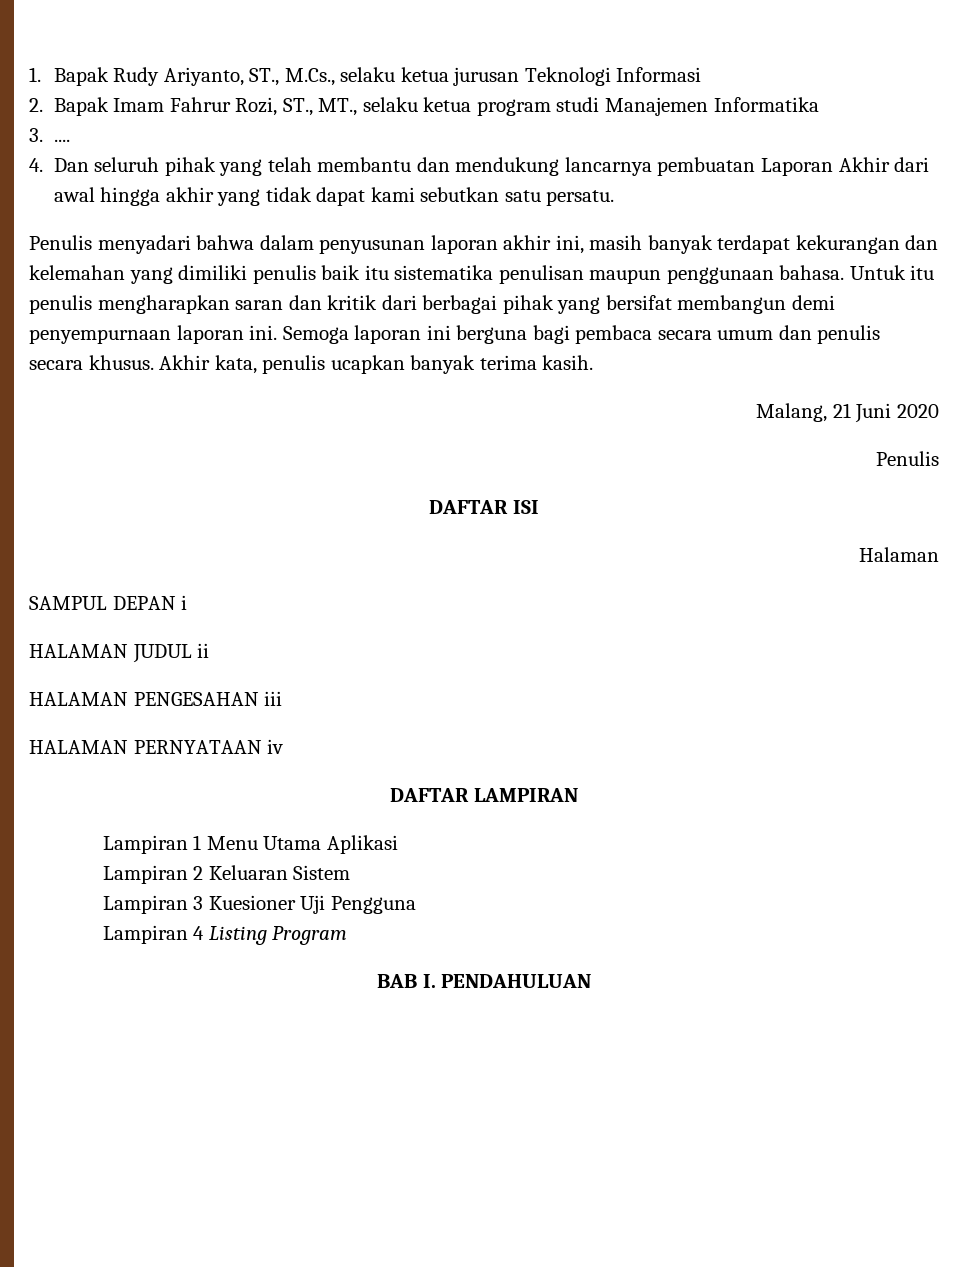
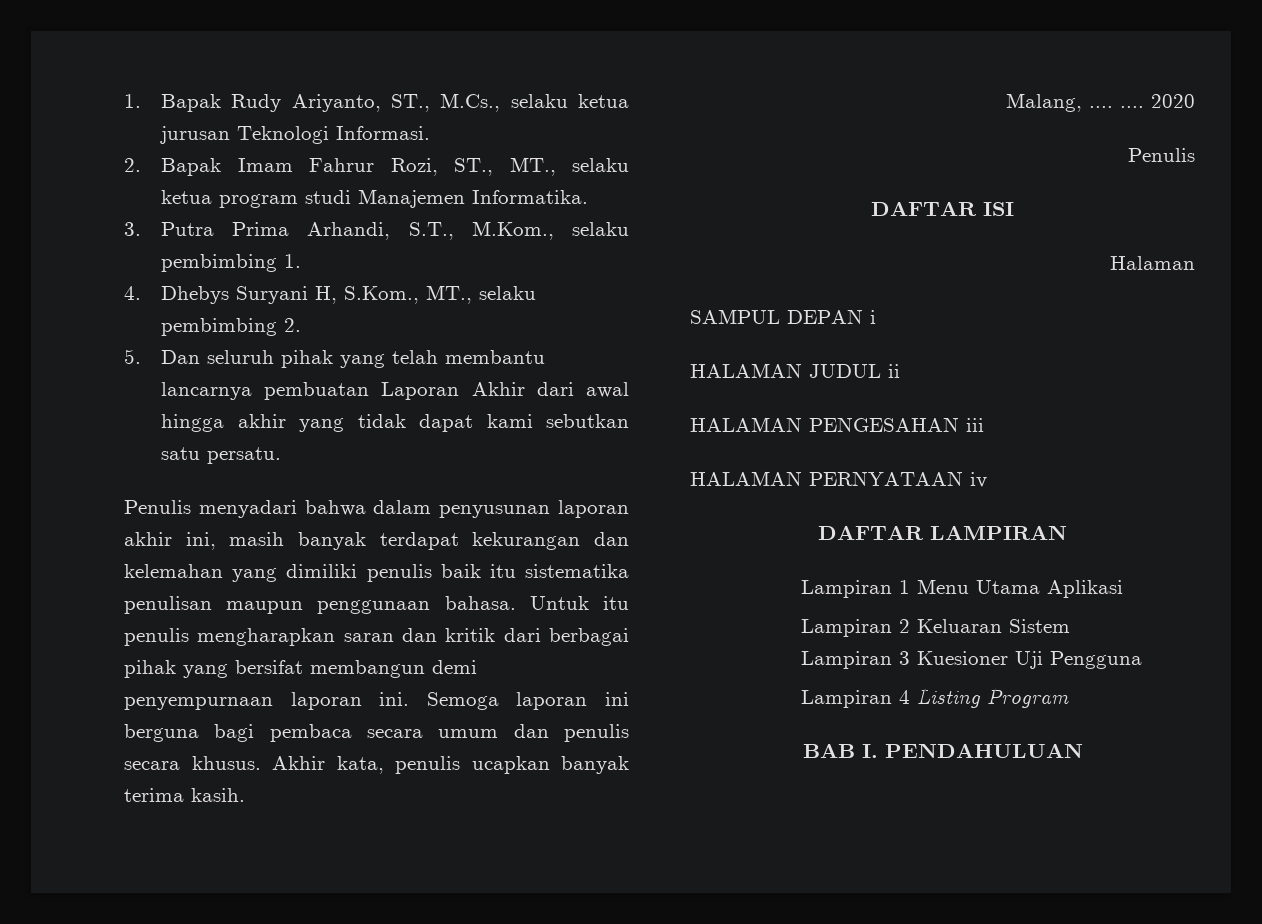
- 1. Bapak Rudy Ariyanto, ST., M.Cs., selaku ketua jurusan Teknologi Informasi
+ 1. Bapak Rudy Ariyanto, ST., M.Cs., selaku ketua jurusan Teknologi Informasi.
- 2. Bapak Imam Fahrur Rozi, ST., MT., selaku ketua program studi Manajemen Informatika
+ 2. Bapak Imam Fahrur Rozi, ST., MT., selaku ketua program studi Manajemen Informatika.
- 3. ....
- 4. Dan seluruh pihak yang telah membantu dan mendukung lancarnya pembuatan Laporan Akhir dari awal hingga akhir yang tidak dapat kami sebutkan satu persatu.
+ 3. Putra Prima Arhandi, S.T., M.Kom., selaku pembimbing 1.
+ 4. Dhebys Suryani H, S.Kom., MT., selaku pembimbing 2.
+ 5. Dan seluruh pihak yang telah membantu lancarnya pembuatan Laporan Akhir dari awal hingga akhir yang tidak dapat kami sebutkan satu persatu.
- Malang, 21 Juni 2020
+ Malang, .... .... 2020

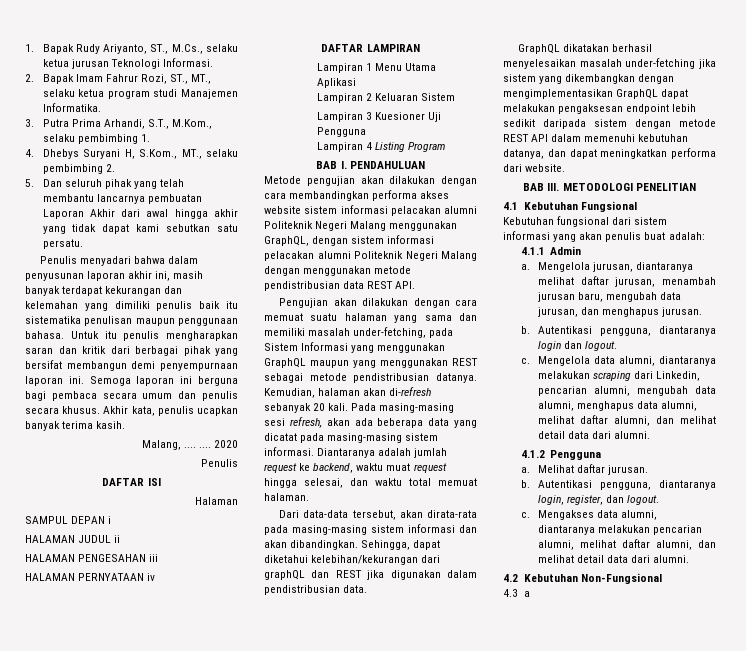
+ Metode pengujian akan dilakukan dengan cara membandingkan performa akses website sistem informasi pelacakan alumni Politeknik Negeri Malang menggunakan GraphQL, dengan sistem informasi pelacakan alumni Politeknik Negeri Malang dengan menggunakan metode pendistribusian data REST API.
+ Pengujian akan dilakukan dengan cara memuat suatu halaman yang sama dan memiliki masalah under-fetching, pada Sistem Informasi yang menggunakan GraphQL maupun yang menggunakan REST sebagai metode pendistribusian datanya. Kemudian, halaman akan di-refresh sebanyak 20 kali. Pada masing-masing sesi refresh, akan ada beberapa data yang dicatat pada masing-masing sistem informasi. Diantaranya adalah jumlah request ke backend, waktu muat request hingga selesai, dan waktu total memuat halaman.
+ Dari data-data tersebut, akan dirata-rata pada masing-masing sistem informasi dan akan dibandingkan. Sehingga, dapat diketahui kelebihan/kekurangan dari graphQL dan REST jika digunakan dalam pendistribusian data.
+ GraphQL dikatakan berhasil menyelesaikan masalah under-fetching jika sistem yang dikembangkan dengan mengimplementasikan GraphQL dapat melakukan pengaksesan endpoint lebih sedikit daripada sistem dengan metode REST API dalam memenuhi kebutuhan datanya, dan dapat meningkatkan performa dari website.
+ BAB III. METODOLOGI PENELITIAN
+ 4.1 Kebutuhan Fungsional
+ Kebutuhan fungsional dari sistem informasi yang akan penulis buat adalah:
+ 4.1.1 Admin
+ a. Mengelola jurusan, diantaranya melihat daftar jurusan, menambah jurusan baru, mengubah data jurusan, dan menghapus jurusan.
+ b. Autentikasi pengguna, diantaranya login dan logout.
+ c. Mengelola data alumni, diantaranya melakukan scraping dari Linkedin, pencarian alumni, mengubah data alumni, menghapus data alumni, melihat daftar alumni, dan melihat detail data dari alumni.
+ 4.1.2 Pengguna
+ a. Melihat daftar jurusan.
+ b. Autentikasi pengguna, diantaranya login, register, dan logout.
+ c. Mengakses data alumni, diantaranya melakukan pencarian alumni, melihat daftar alumni, dan melihat detail data dari alumni.
+ 4.2 Kebutuhan Non-Fungsional
+ 4.3 a

